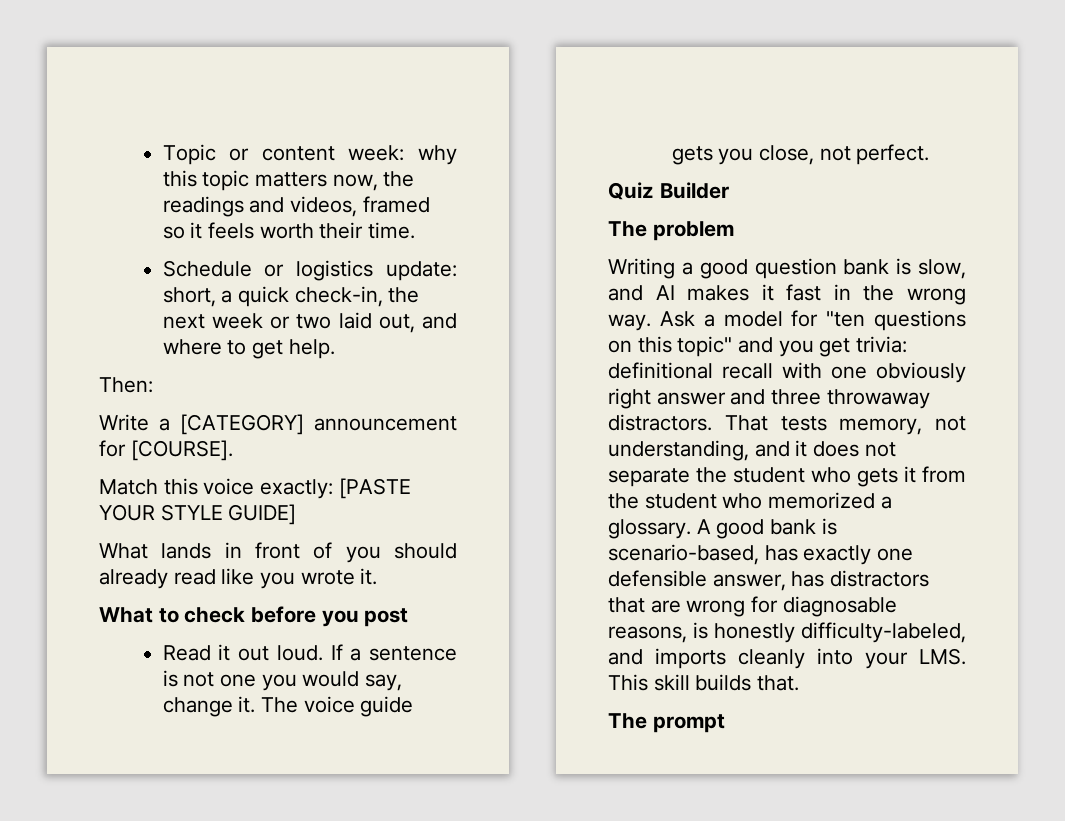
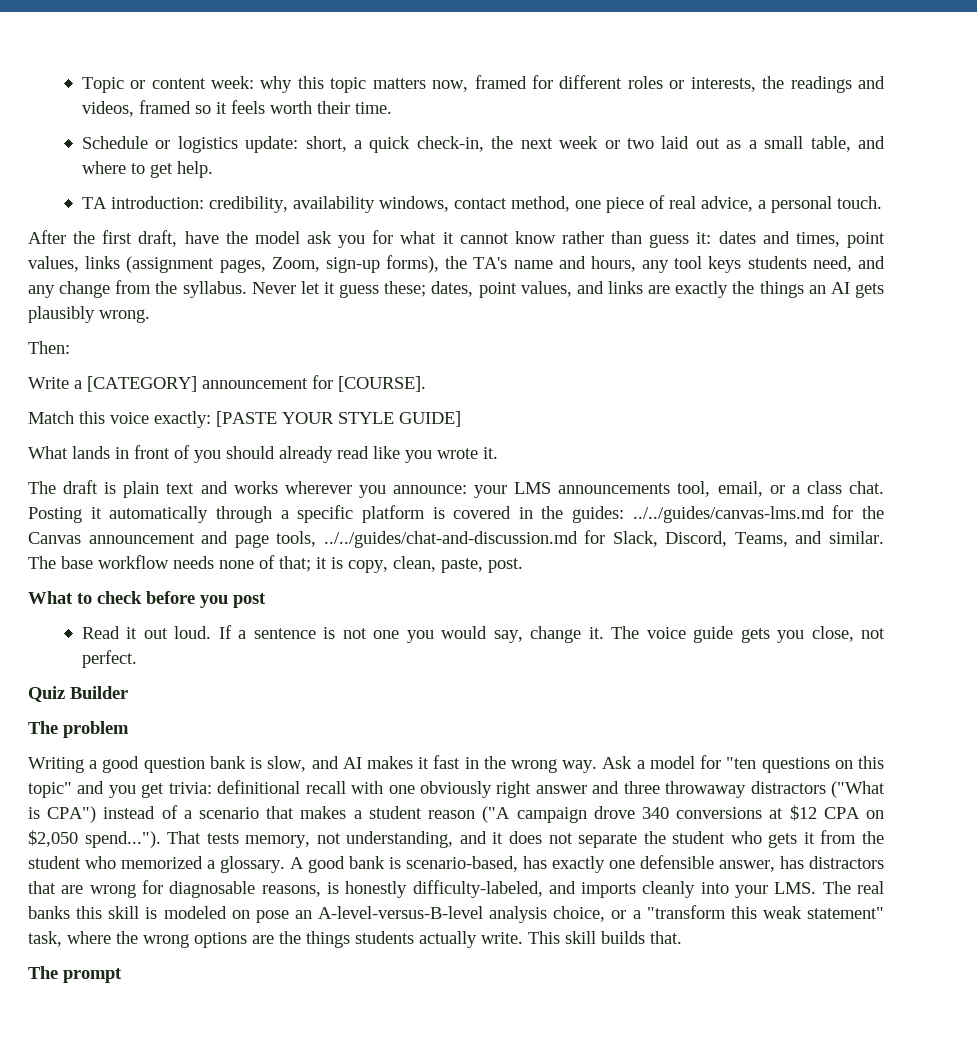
- Topic or content week: why this topic matters now, the readings and videos, framed so it feels worth their time.
+ Topic or content week: why this topic matters now, framed for different roles or interests, the readings and videos, framed so it feels worth their time.
- Schedule or logistics update: short, a quick check-in, the next week or two laid out, and where to get help.
+ Schedule or logistics update: short, a quick check-in, the next week or two laid out as a small table, and where to get help.
+ TA introduction: credibility, availability windows, contact method, one piece of real advice, a personal touch.
+ After the first draft, have the model ask you for what it cannot know rather than guess it: dates and times, point values, links (assignment pages, Zoom, sign-up forms), the TA's name and hours, any tool keys students need, and any change from the syllabus. Never let it guess these; dates, point values, and links are exactly the things an AI gets plausibly wrong.
+ The draft is plain text and works wherever you announce: your LMS announcements tool, email, or a class chat. Posting it automatically through a specific platform is covered in the guides: ../../guides/canvas-lms.md for the Canvas announcement and page tools, ../../guides/chat-and-discussion.md for Slack, Discord, Teams, and similar. The base workflow needs none of that; it is copy, clean, paste, post.
- Ask a model for "ten questions on this topic" and you get trivia: definitional recall with one obviously right answer and three throwaway distractors. That tests memory, not understanding, and it does not separate the student who gets it from the student who memorized a glossary.
+ Ask a model for "ten questions on this topic" and you get trivia: definitional recall with one obviously right answer and three throwaway distractors ("What is CPA") instead of a scenario that makes a student reason ("A campaign drove 340 conversions at $12 CPA on $2,050 spend..."). That tests memory, not understanding, and it does not separate the student who gets it from the student who memorized a glossary.
- A good bank is scenario-based, has exactly one defensible answer, has distractors that are wrong for diagnosable reasons, is honestly difficulty-labeled, and imports cleanly into your LMS. This skill builds that.
+ A good bank is scenario-based, has exactly one defensible answer, has distractors that are wrong for diagnosable reasons, is honestly difficulty-labeled, and imports cleanly into your LMS. The real banks this skill is modeled on pose an A-level-versus-B-level analysis choice, or a "transform this weak statement" task, where the wrong options are the things students actually write. This skill builds that.

